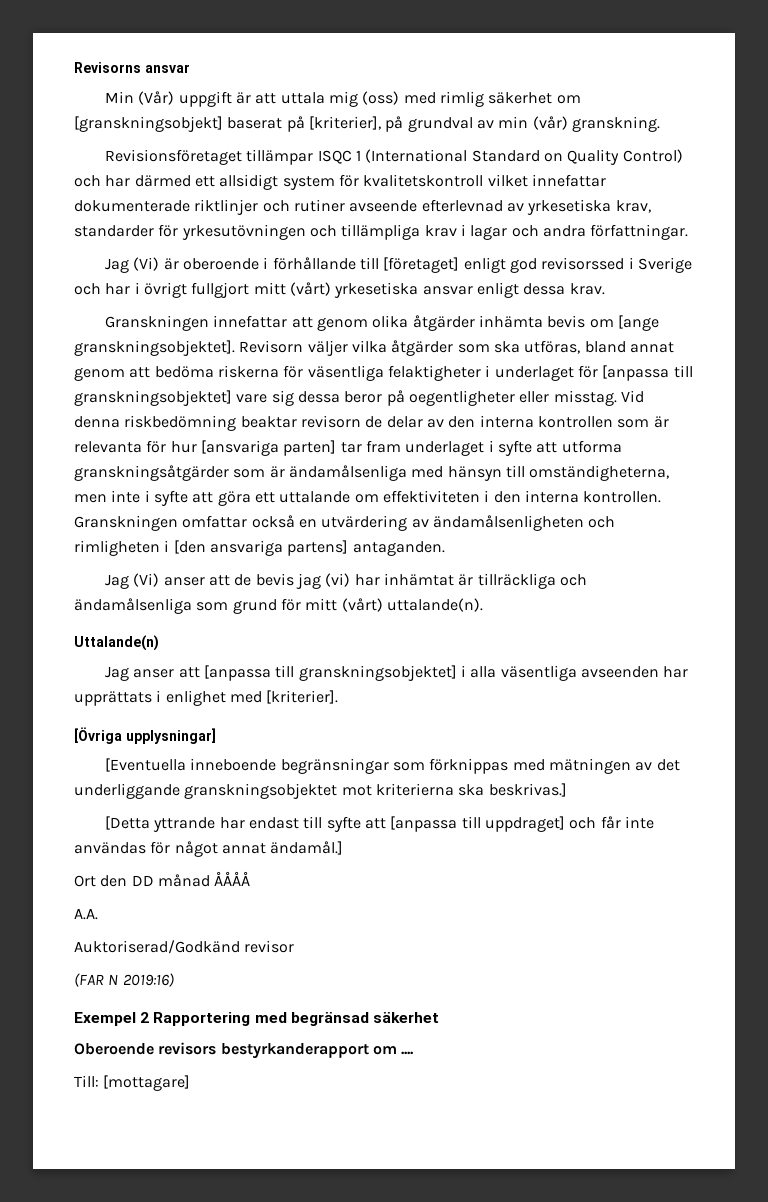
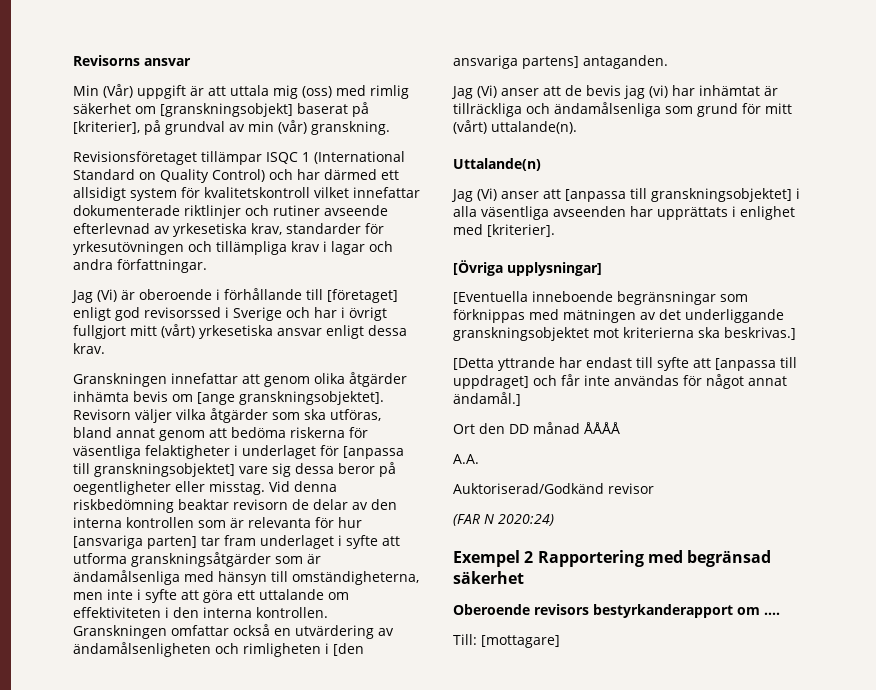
- Jag anser att [anpassa till granskningsobjektet] i alla väsentliga avseenden har upprättats i enlighet med [kriterier].
+ Jag (Vi) anser att [anpassa till granskningsobjektet] i alla väsentliga avseenden har upprättats i enlighet med [kriterier].
- (FAR N 2019:16)
+ (FAR N 2020:24)

